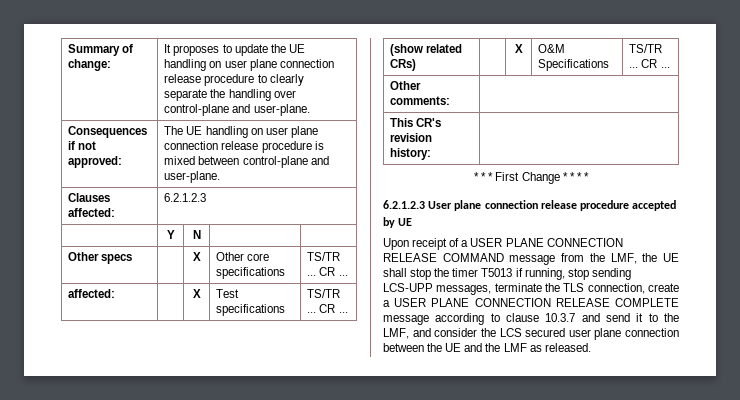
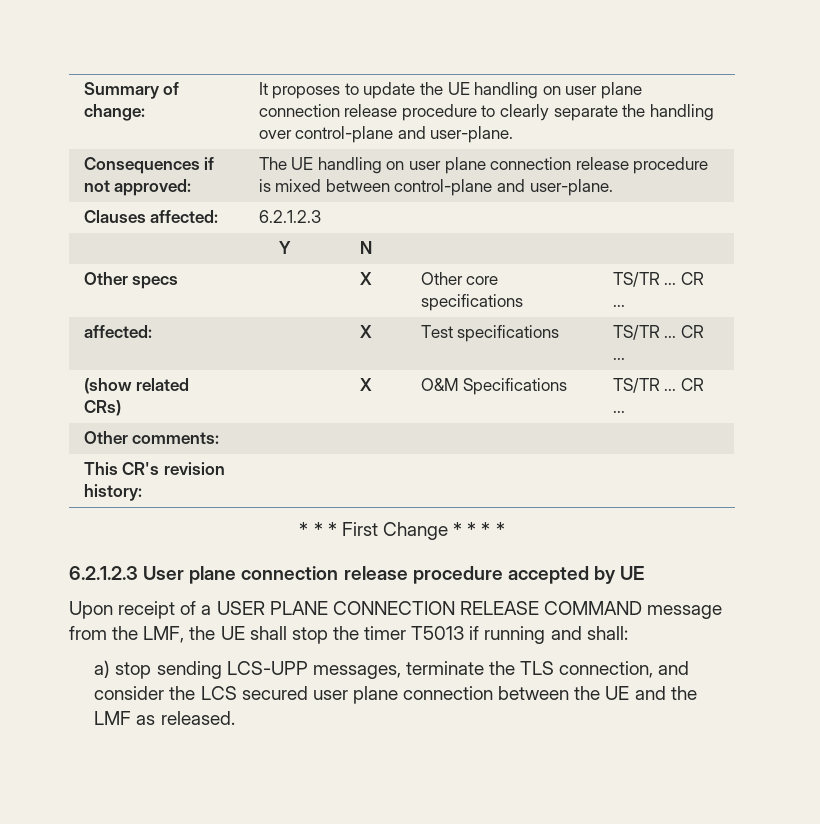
- Upon receipt of a USER PLANE CONNECTION RELEASE COMMAND message from the LMF, the UE shall stop the timer T5013 if running, stop sending LCS-UPP messages, terminate the TLS connection, create a USER PLANE CONNECTION RELEASE COMPLETE message according to clause 10.3.7 and send it to the LMF, and consider the LCS secured user plane connection between the UE and the LMF as released.
+ Upon receipt of a USER PLANE CONNECTION RELEASE COMMAND message from the LMF, the UE shall stop the timer T5013 if running and shall:
+ a) stop sending LCS-UPP messages, terminate the TLS connection, and consider the LCS secured user plane connection between the UE and the LMF as released.

